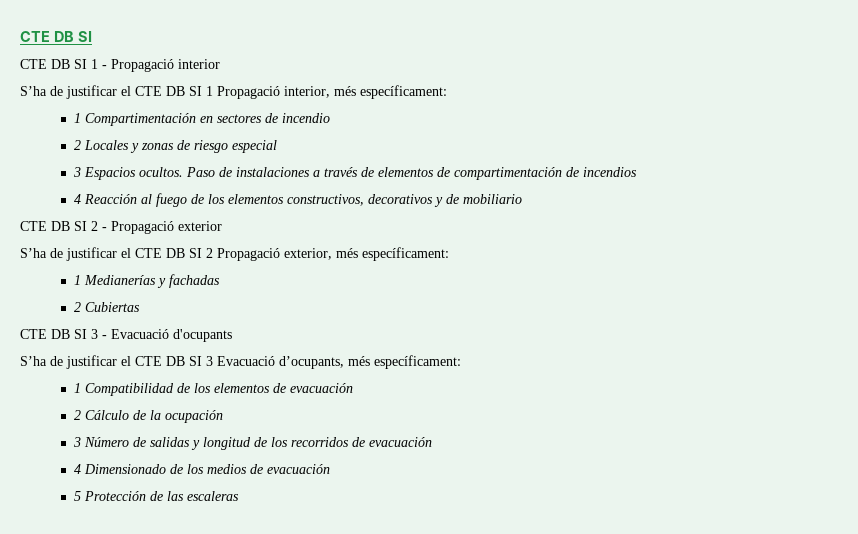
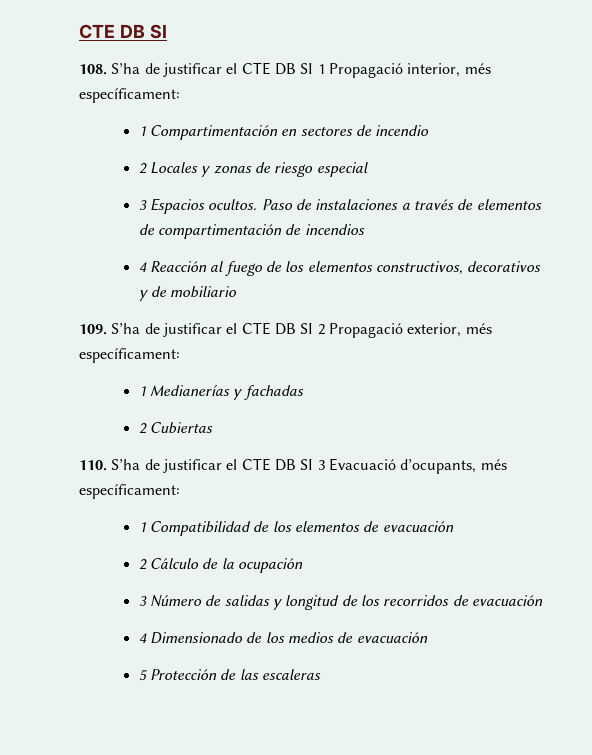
- CTE DB SI 1 - Propagació interior
- S’ha de justificar el CTE DB SI 1 Propagació interior, més específicament:
+ 108. S’ha de justificar el CTE DB SI 1 Propagació interior, més específicament:
- CTE DB SI 2 - Propagació exterior
- S’ha de justificar el CTE DB SI 2 Propagació exterior, més específicament:
+ 109. S’ha de justificar el CTE DB SI 2 Propagació exterior, més específicament:
- CTE DB SI 3 - Evacuació d'ocupants
- S’ha de justificar el CTE DB SI 3 Evacuació d’ocupants, més específicament:
+ 110. S’ha de justificar el CTE DB SI 3 Evacuació d’ocupants, més específicament:

